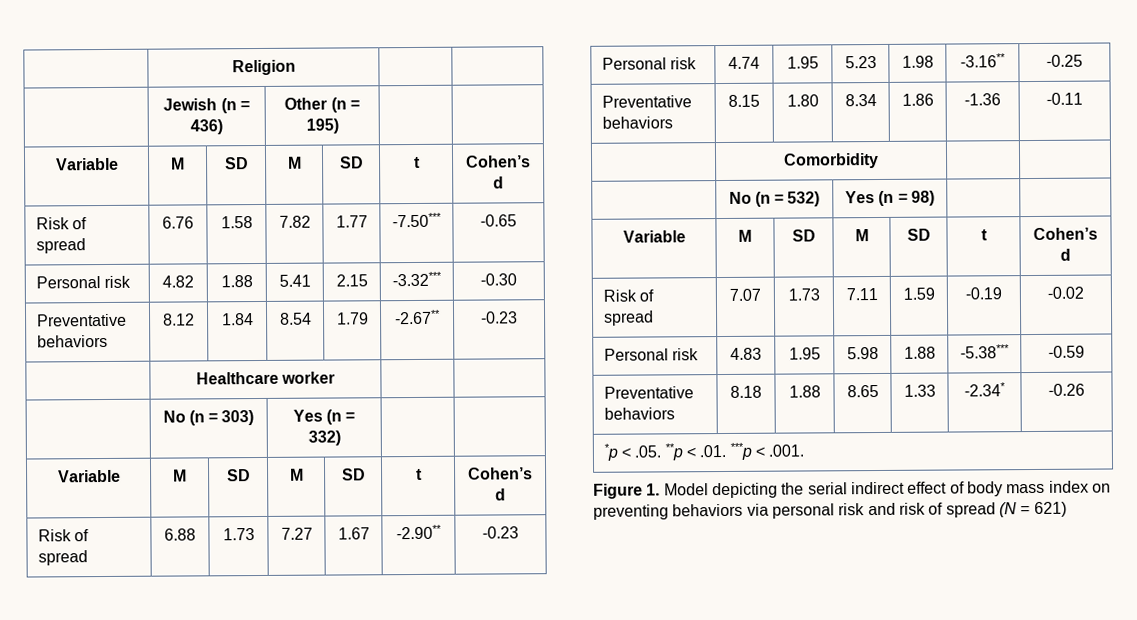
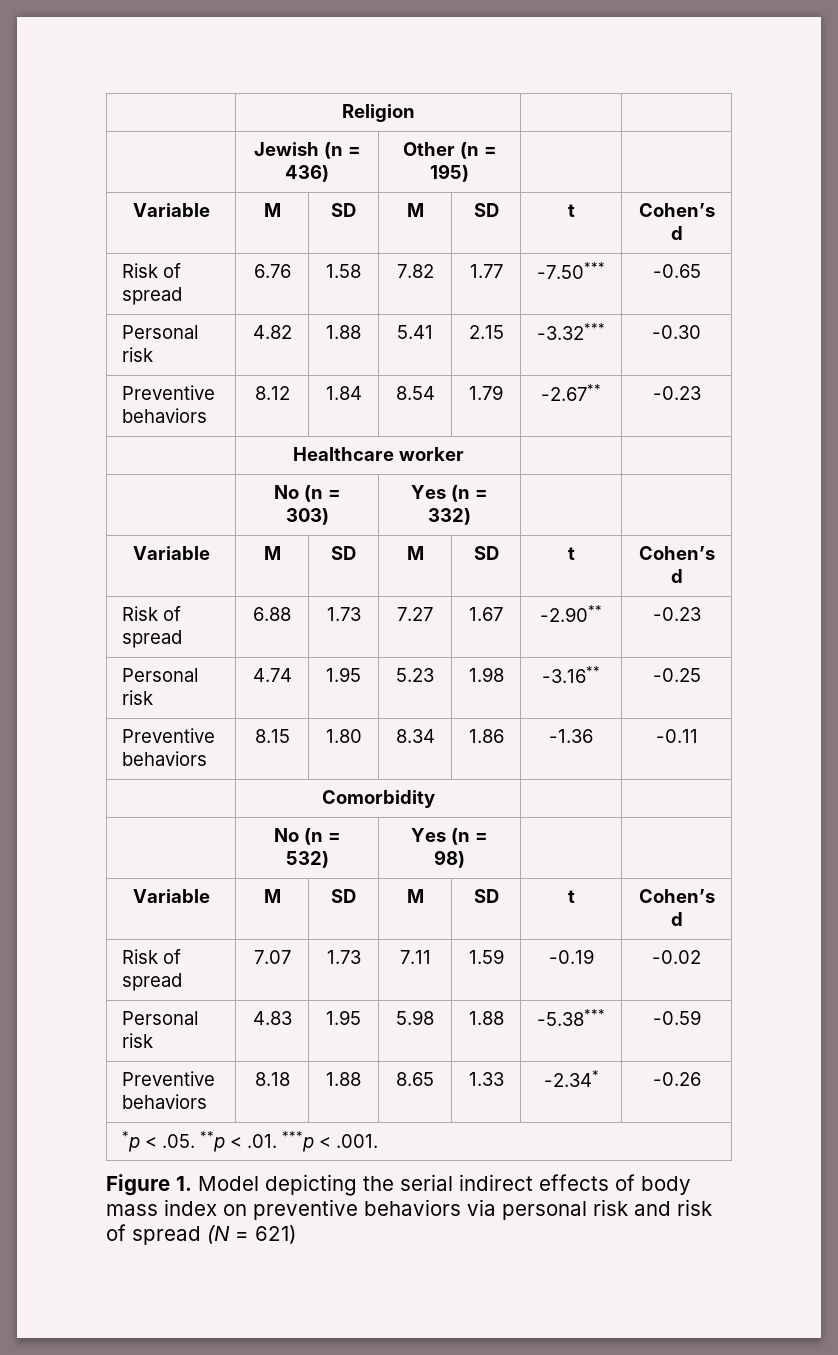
- Preventative behaviors | 8.12 | 1.84 | 8.54 | 1.79 | -2.67** | -0.23
+ Preventive behaviors | 8.12 | 1.84 | 8.54 | 1.79 | -2.67** | -0.23
- Preventative behaviors | 8.15 | 1.80 | 8.34 | 1.86 | -1.36 | -0.11
+ Preventive behaviors | 8.15 | 1.80 | 8.34 | 1.86 | -1.36 | -0.11
- Preventative behaviors | 8.18 | 1.88 | 8.65 | 1.33 | -2.34* | -0.26
+ Preventive behaviors | 8.18 | 1.88 | 8.65 | 1.33 | -2.34* | -0.26
- Figure 1. Model depicting the serial indirect effect of body mass index on preventing behaviors via personal risk and risk of spread (N = 621)
+ Figure 1. Model depicting the serial indirect effects of body mass index on preventive behaviors via personal risk and risk of spread (N = 621)

